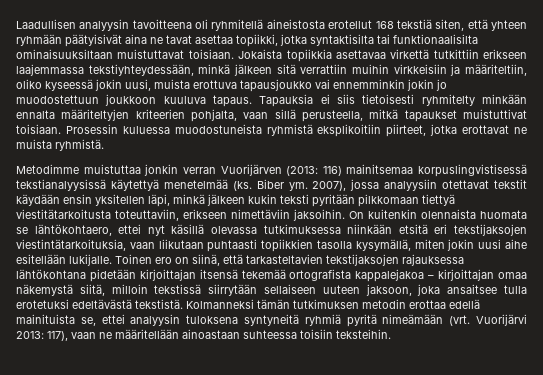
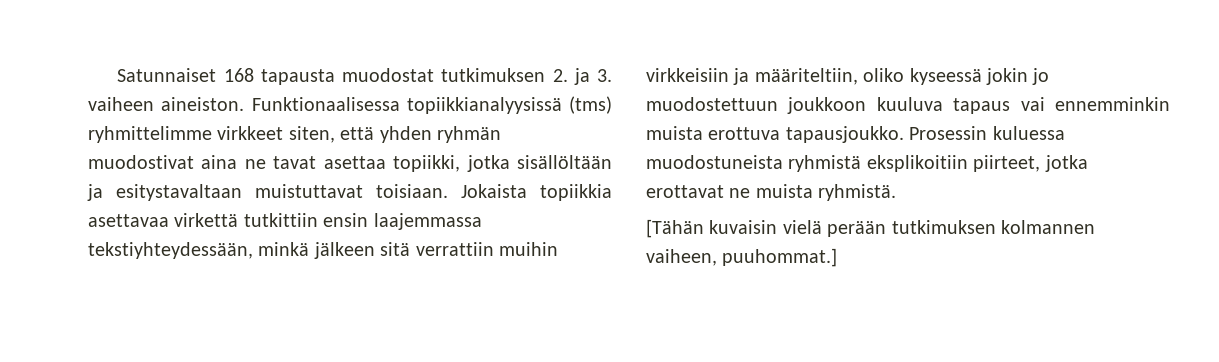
- Laadullisen analyysin tavoitteena oli ryhmitellä aineistosta erotellut 168 tekstiä siten, että yhteen ryhmään päätyisivät aina ne tavat asettaa topiikki, jotka syntaktisilta tai funktionaalisilta ominaisuuksiltaan muistuttavat toisiaan.
+ Satunnaiset 168 tapausta muodostat tutkimuksen 2. ja 3. vaiheen aineiston. Funktionaalisessa topiikkianalyysissä (tms) ryhmittelimme virkkeet siten, että yhden ryhmän muodostivat aina ne tavat asettaa topiikki, jotka sisällöltään ja esitystavaltaan muistuttavat toisiaan.
- Jokaista topiikkia asettavaa virkettä tutkittiin erikseen laajemmassa tekstiyhteydessään, minkä jälkeen sitä verrattiin muihin virkkeisiin ja määriteltiin, oliko kyseessä jokin uusi, muista erottuva tapausjoukko vai ennemminkin jokin jo muodostettuun joukkoon kuuluva tapaus. Tapauksia ei siis tietoisesti ryhmitelty minkään ennalta määriteltyjen kriteerien pohjalta, vaan sillä perusteella, mitkä tapaukset muistuttivat toisiaan.
+ Jokaista topiikkia asettavaa virkettä tutkittiin ensin laajemmassa tekstiyhteydessään, minkä jälkeen sitä verrattiin muihin virkkeisiin ja määriteltiin, oliko kyseessä jokin jo muodostettuun joukkoon kuuluva tapaus vai ennemminkin muista erottuva tapausjoukko.
- Metodimme muistuttaa jonkin verran Vuorijärven (2013: 116) mainitsemaa korpuslingvistisessä tekstianalyysissä käytettyä menetelmää (ks. Biber ym. 2007), jossa analyysiin otettavat tekstit käydään ensin yksitellen läpi, minkä jälkeen kukin teksti pyritään pilkkomaan tiettyä viestitätarkoitusta toteuttaviin, erikseen nimettäviin jaksoihin. On kuitenkin olennaista huomata se lähtökohtaero, ettei nyt käsillä olevassa tutkimuksessa niinkään etsitä eri tekstijaksojen viestintätarkoituksia, vaan liikutaan puhtaasti topiikkien tasolla kysymällä, miten jokin uusi aihe esitellään lukijalle. Toinen ero on siinä, että tarkasteltavien tekstijaksojen rajauksessa lähtökohtana pidetään kirjoittajan itsensä tekemää ortografista kappalejakoa – kirjoittajan omaa näkemystä siitä, milloin tekstissä siirrytään sellaiseen uuteen jaksoon, joka ansaitsee tulla erotetuksi edeltävästä tekstistä. Kolmanneksi tämän tutkimuksen metodin erottaa edellä mainituista se, ettei analyysin tuloksena syntyneitä ryhmiä pyritä nimeämään (vrt. Vuorijärvi 2013: 117), vaan ne määritellään ainoastaan suhteessa toisiin teksteihin.
+ [Tähän kuvaisin vielä perään tutkimuksen kolmannen vaiheen, puuhommat.]

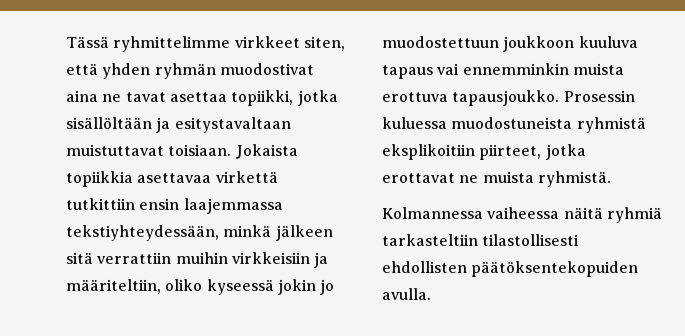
- Satunnaiset 168 tapausta muodostat tutkimuksen 2. ja 3. vaiheen aineiston. Funktionaalisessa topiikkianalyysissä (tms) ryhmittelimme virkkeet siten, että yhden ryhmän muodostivat aina ne tavat asettaa topiikki, jotka sisällöltään ja esitystavaltaan muistuttavat toisiaan.
+ Tässä ryhmittelimme virkkeet siten, että yhden ryhmän muodostivat aina ne tavat asettaa topiikki, jotka sisällöltään ja esitystavaltaan muistuttavat toisiaan.
- [Tähän kuvaisin vielä perään tutkimuksen kolmannen vaiheen, puuhommat.]
+ Kolmannessa vaiheessa näitä ryhmiä tarkasteltiin tilastollisesti ehdollisten päätöksentekopuiden avulla.

